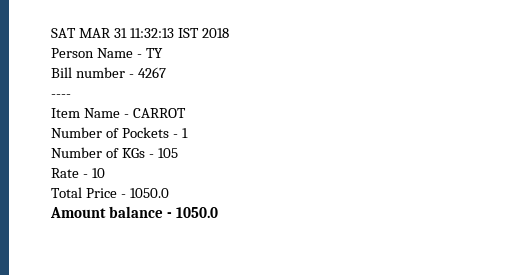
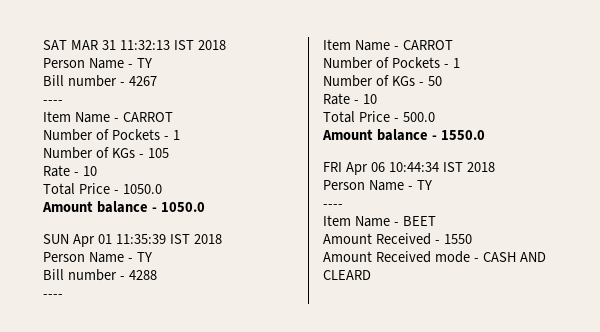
+ SUN Apr 01 11:35:39 IST 2018
+ Person Name - TY
+ Bill number - 4288
+ ----
+ Item Name - CARROT
+ Number of Pockets - 1
+ Number of KGs - 50
+ Rate - 10
+ Total Price - 500.0
+ Amount balance - 1550.0
+ FRI Apr 06 10:44:34 IST 2018
+ Person Name - TY
+ ----
+ Item Name - BEET
+ Amount Received - 1550
+ Amount Received mode - CASH AND CLEARD

